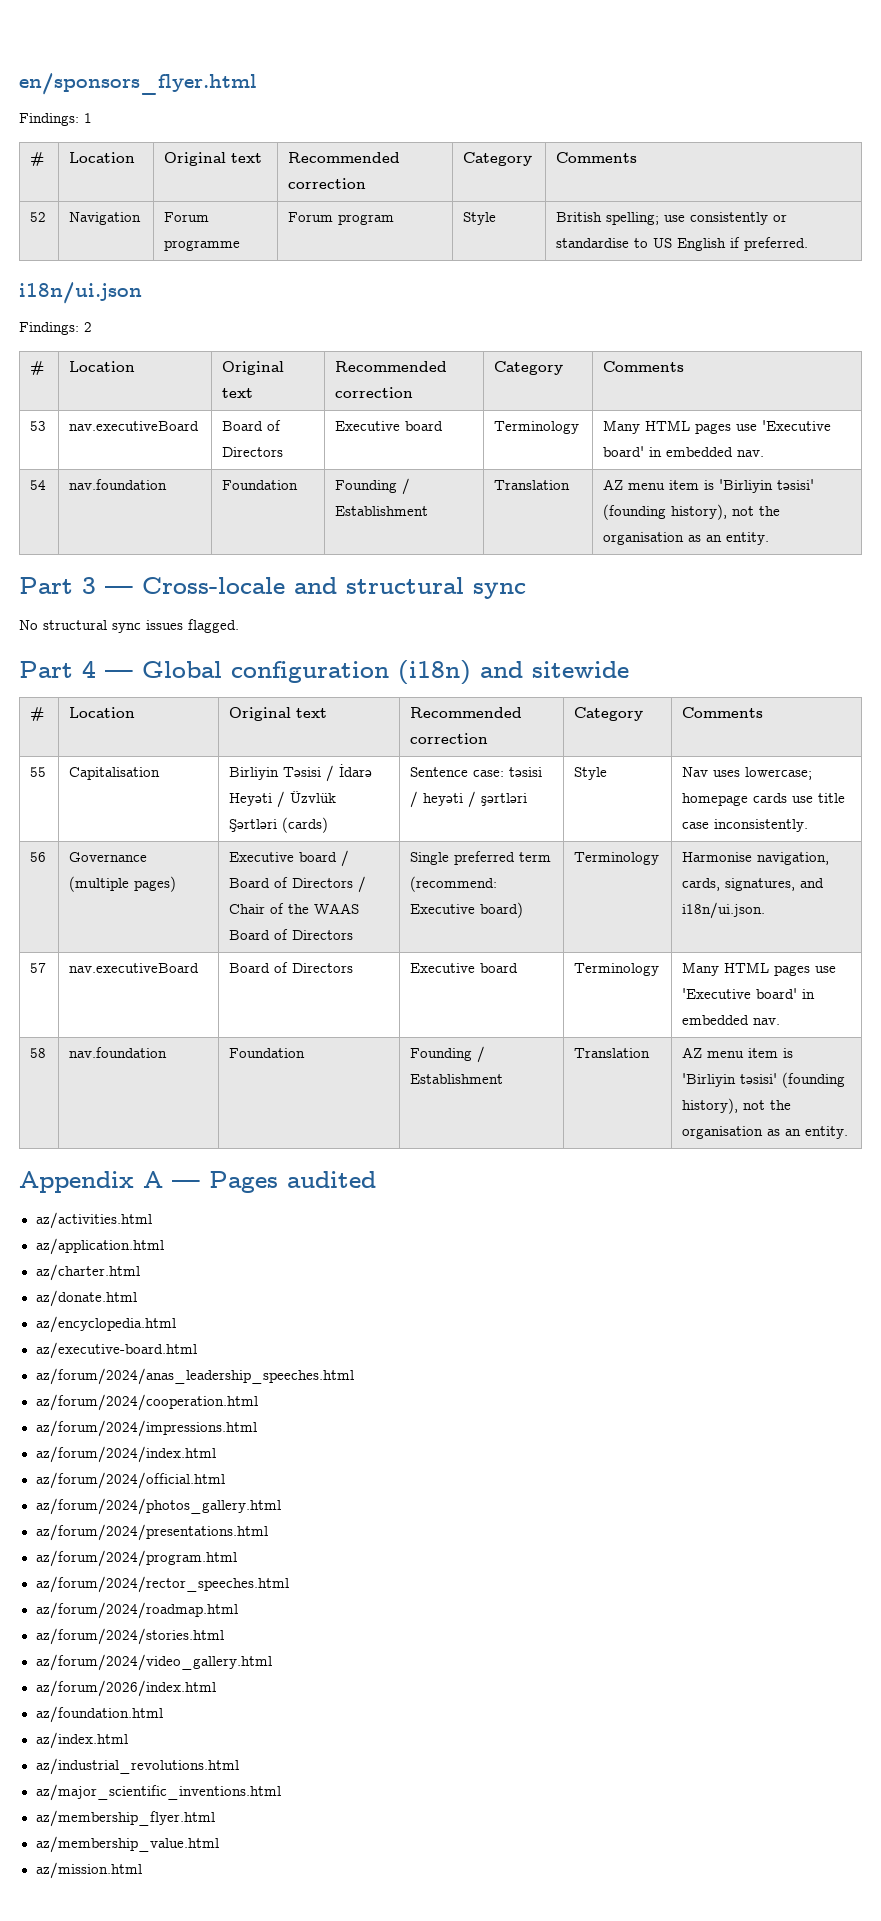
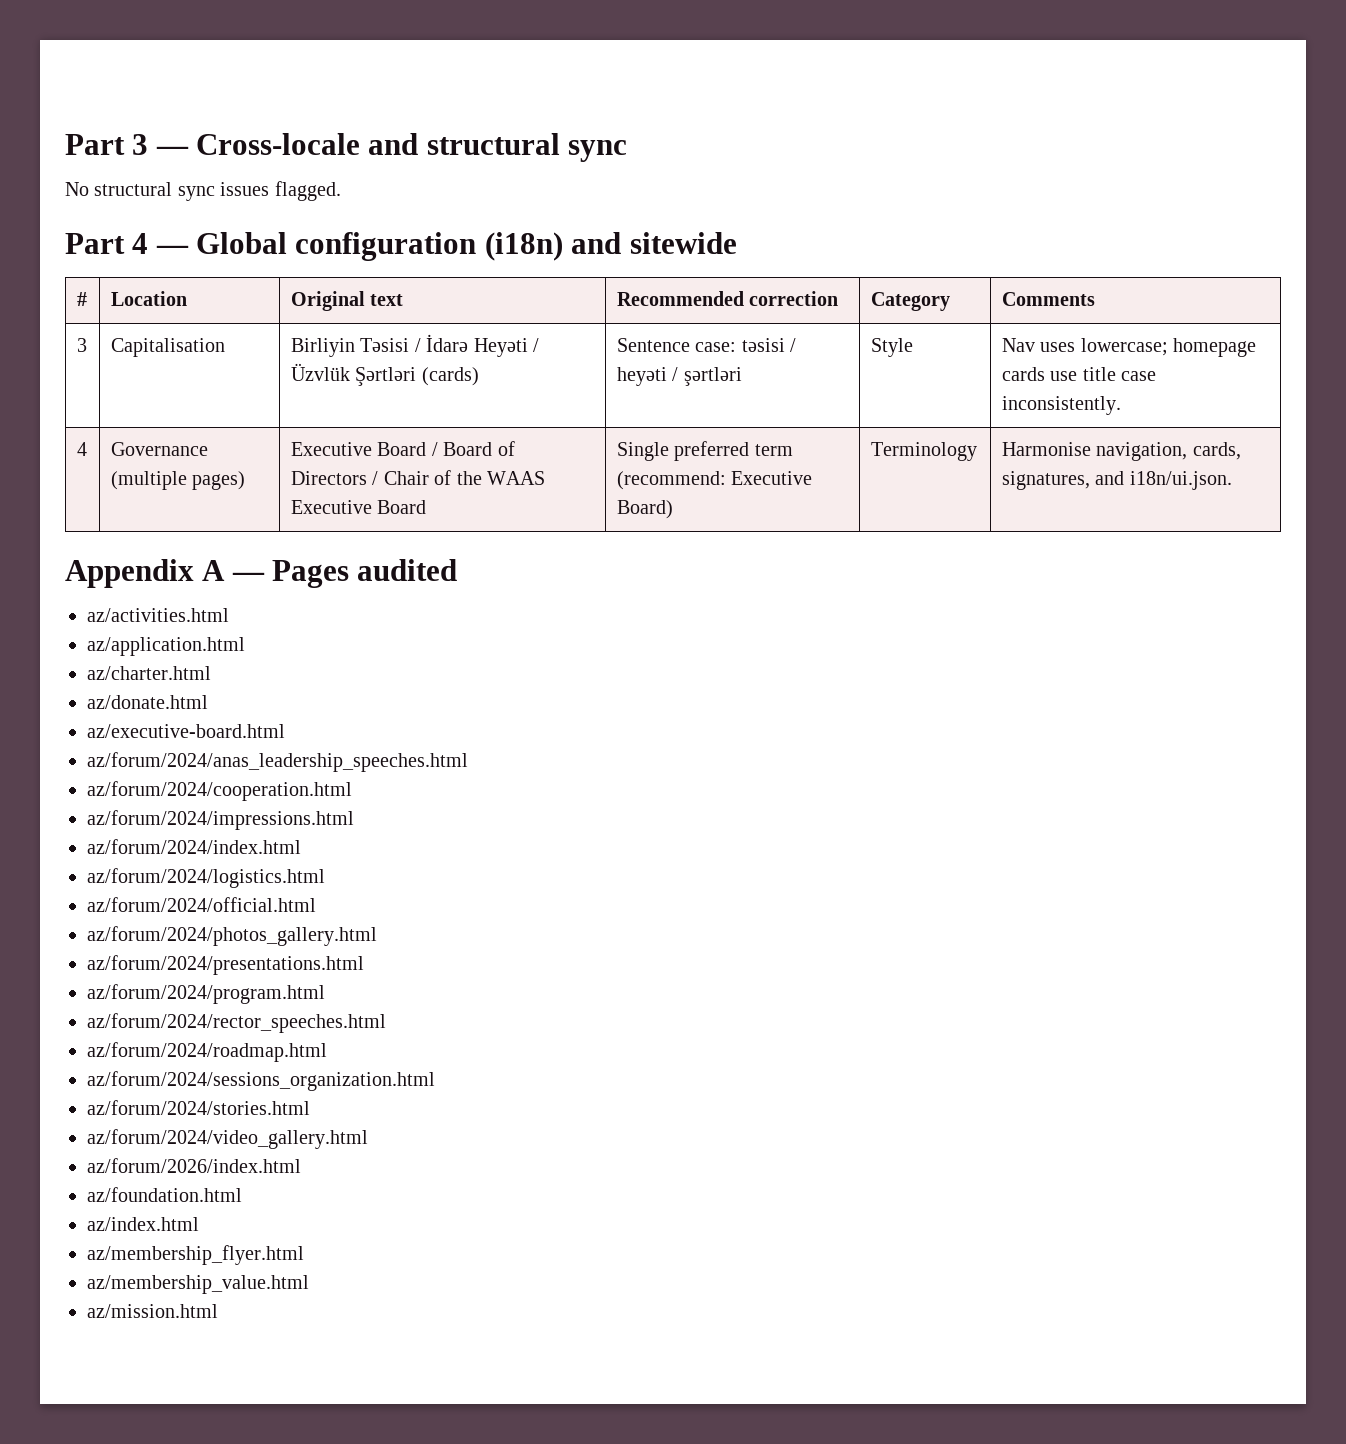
- en/sponsors_flyer.html
- Findings: 1
- # | Location | Original text | Recommended correction | Category | Comments
- 52 | Navigation | Forum programme | Forum program | Style | British spelling; use consistently or standardise to US English if preferred.
- i18n/ui.json
- Findings: 2
- # | Location | Original text | Recommended correction | Category | Comments
- 53 | nav.executiveBoard | Board of Directors | Executive board | Terminology | Many HTML pages use 'Executive board' in embedded nav.
- 54 | nav.foundation | Foundation | Founding / Establishment | Translation | AZ menu item is 'Birliyin təsisi' (founding history), not the organisation as an entity.
- 55 | Capitalisation | Birliyin Təsisi / İdarə Heyəti / Üzvlük Şərtləri (cards) | Sentence case: təsisi / heyəti / şərtləri | Style | Nav uses lowercase; homepage cards use title case inconsistently.
+ 3 | Capitalisation | Birliyin Təsisi / İdarə Heyəti / Üzvlük Şərtləri (cards) | Sentence case: təsisi / heyəti / şərtləri | Style | Nav uses lowercase; homepage cards use title case inconsistently.
- 56 | Governance (multiple pages) | Executive board / Board of Directors / Chair of the WAAS Board of Directors | Single preferred term (recommend: Executive board) | Terminology | Harmonise navigation, cards, signatures, and i18n/ui.json.
+ 4 | Governance (multiple pages) | Executive Board / Board of Directors / Chair of the WAAS Executive Board | Single preferred term (recommend: Executive Board) | Terminology | Harmonise navigation, cards, signatures, and i18n/ui.json.
- 57 | nav.executiveBoard | Board of Directors | Executive board | Terminology | Many HTML pages use 'Executive board' in embedded nav.
- 58 | nav.foundation | Foundation | Founding / Establishment | Translation | AZ menu item is 'Birliyin təsisi' (founding history), not the organisation as an entity.
- az/encyclopedia.html
+ az/forum/2024/logistics.html
+ az/forum/2024/sessions_organization.html
- az/industrial_revolutions.html
- az/major_scientific_inventions.html

